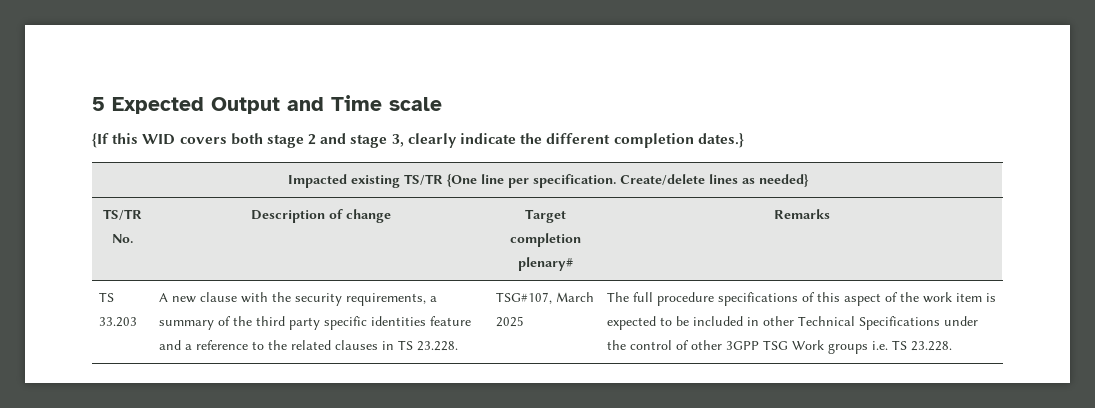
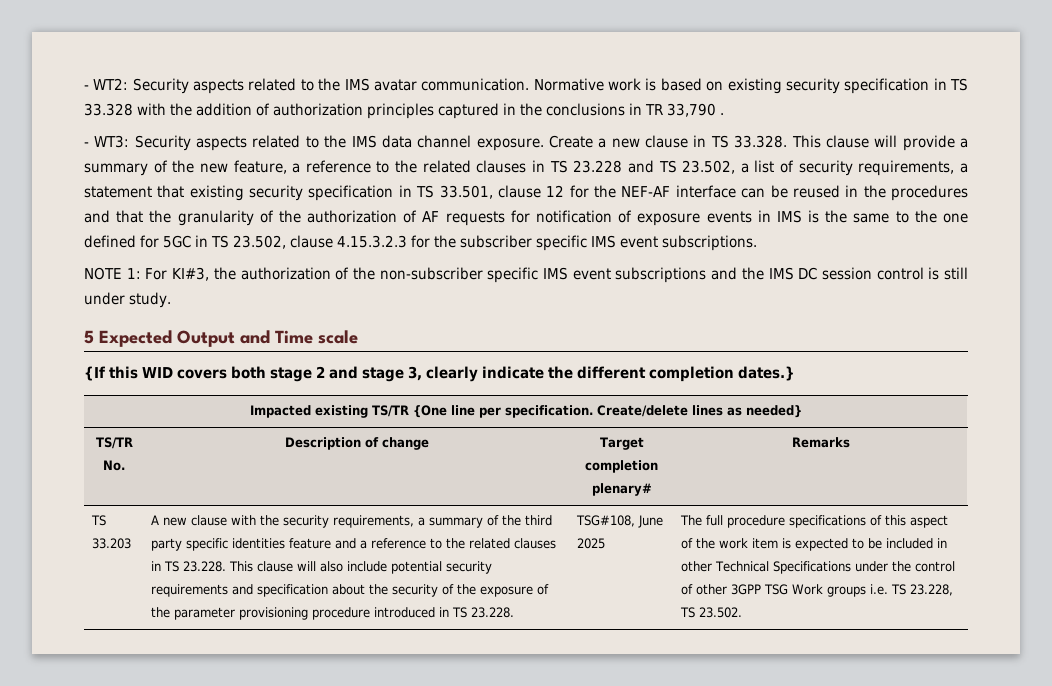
+ - WT2: Security aspects related to the IMS avatar communication. Normative work is based on existing security specification in TS 33.328 with the addition of authorization principles captured in the conclusions in TR 33,790 .
+ - WT3: Security aspects related to the IMS data channel exposure. Create a new clause in TS 33.328. This clause will provide a summary of the new feature, a reference to the related clauses in TS 23.228 and TS 23.502, a list of security requirements, a statement that existing security specification in TS 33.501, clause 12 for the NEF-AF interface can be reused in the procedures and that the granularity of the authorization of AF requests for notification of exposure events in IMS is the same to the one defined for 5GC in TS 23.502, clause 4.15.3.2.3 for the subscriber specific IMS event subscriptions.
+ NOTE 1: For KI#3, the authorization of the non-subscriber specific IMS event subscriptions and the IMS DC session control is still under study.
- A new clause with the security requirements, a summary of the third party specific identities feature and a reference to the related clauses in TS 23.228. | TSG#107, March 2025
+ A new clause with the security requirements, a summary of the third party specific identities feature and a reference to the related clauses in TS 23.228. This clause will also include potential security requirements and specification about the security of the exposure of the parameter provisioning procedure introduced in TS 23.228. | TSG#108, June 2025
- The full procedure specifications of this aspect of the work item is expected to be included in other Technical Specifications under the control of other 3GPP TSG Work groups i.e. TS 23.228.
+ The full procedure specifications of this aspect of the work item is expected to be included in other Technical Specifications under the control of other 3GPP TSG Work groups i.e. TS 23.228, TS 23.502.

